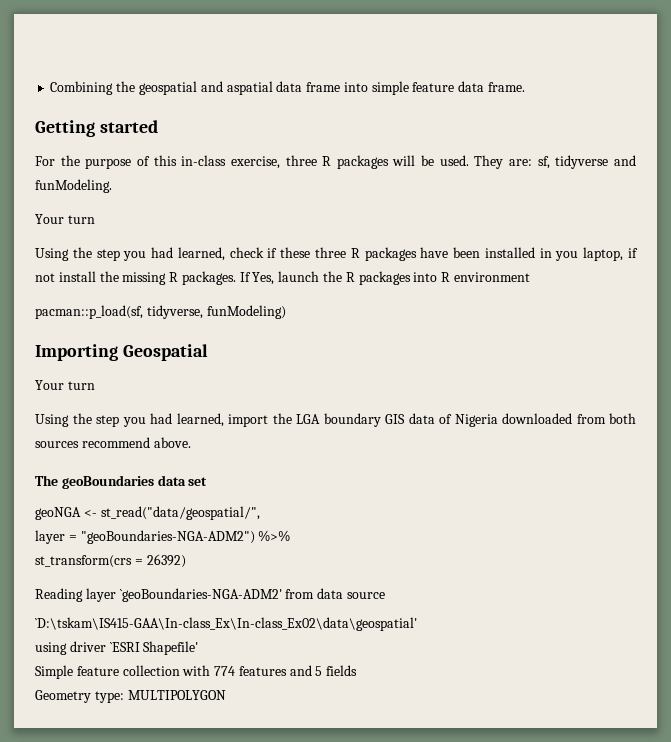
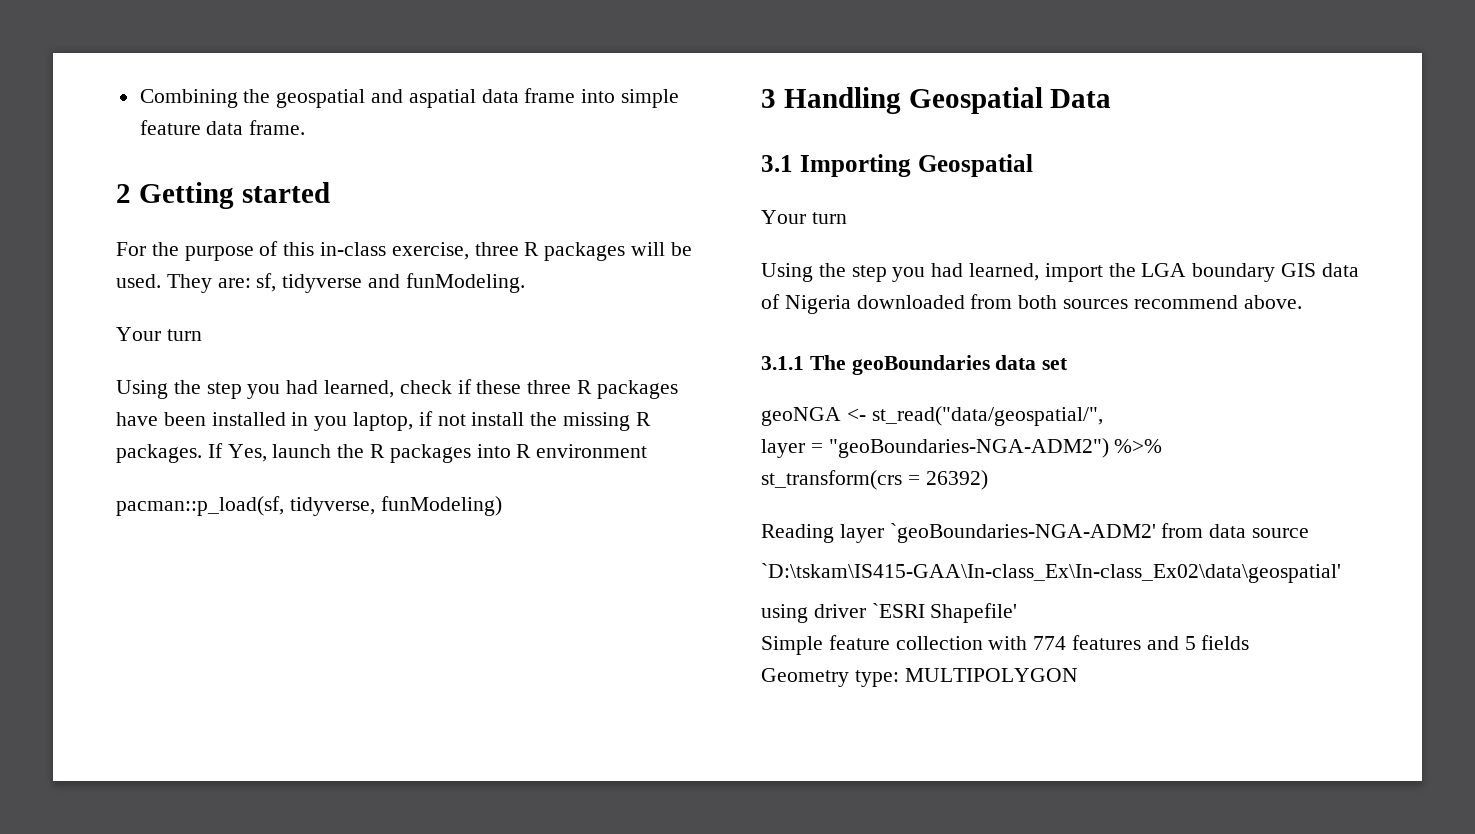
- Getting started
+ 2 Getting started
- Importing Geospatial
+ 3 Handling Geospatial Data
+ 3.1 Importing Geospatial
- The geoBoundaries data set
+ 3.1.1 The geoBoundaries data set

